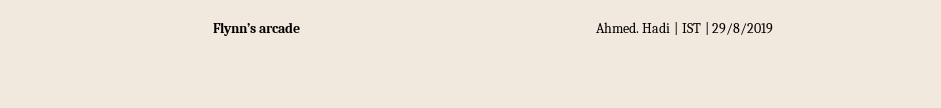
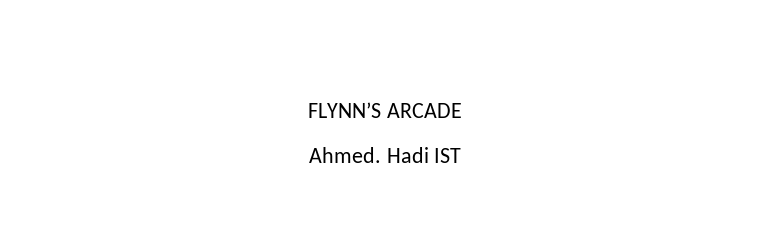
- Flynn’s arcade
+ FLYNN’S ARCADE
- Hadi | IST | 29/8/2019
+ Hadi IST

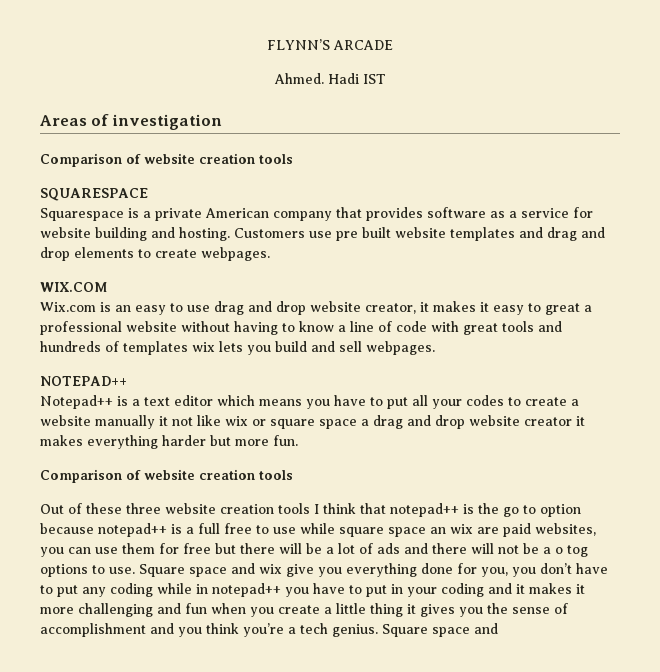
+ Areas of investigation
+ Comparison of website creation tools
+ SQUARESPACE
+ Squarespace is a private American company that provides software as a service for website building and hosting. Customers use pre built website templates and drag and drop elements to create webpages.
+ WIX.COM
+ Wix.com is an easy to use drag and drop website creator, it makes it easy to great a professional website without having to know a line of code with great tools and hundreds of templates wix lets you build and sell webpages.
+ NOTEPAD++
+ Notepad++ is a text editor which means you have to put all your codes to create a website manually it not like wix or square space a drag and drop website creator it makes everything harder but more fun.
+ Comparison of website creation tools
+ Out of these three website creation tools I think that notepad++ is the go to option because notepad++ is a full free to use while square space an wix are paid websites, you can use them for free but there will be a lot of ads and there will not be a o tog options to use. Square space and wix give you everything done for you, you don’t have to put any coding while in notepad++ you have to put in your coding and it makes it more challenging and fun when you create a little thing it gives you the sense of accomplishment and you think you’re a tech genius. Square space and

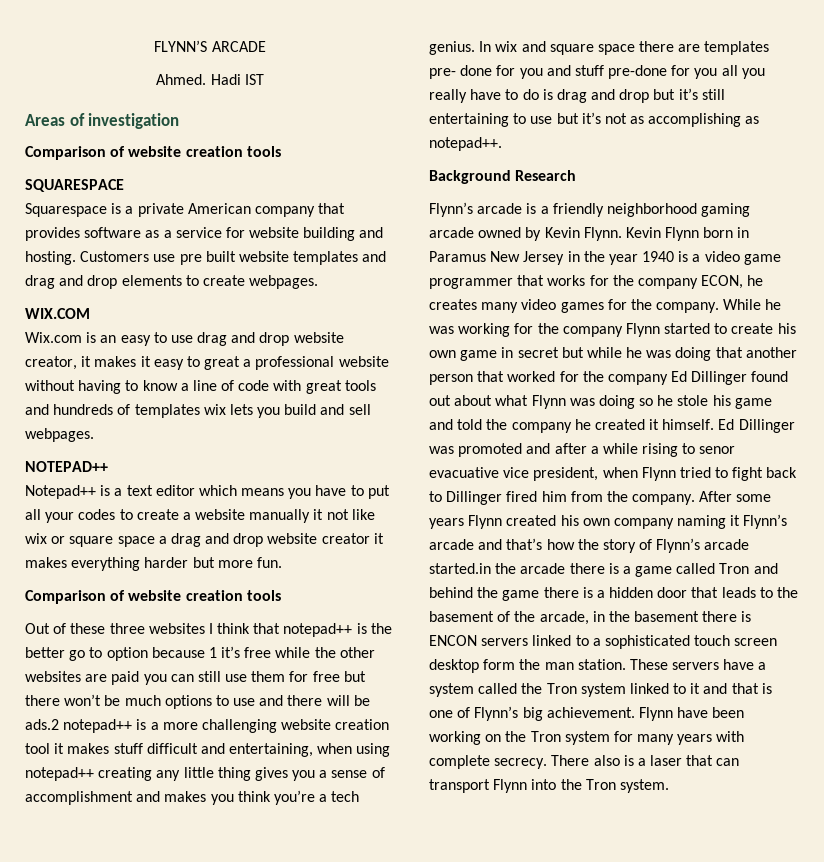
- Out of these three website creation tools I think that notepad++ is the go to option because notepad++ is a full free to use while square space an wix are paid websites, you can use them for free but there will be a lot of ads and there will not be a o tog options to use. Square space and wix give you everything done for you, you don’t have to put any coding while in notepad++ you have to put in your coding and it makes it more challenging and fun when you create a little thing it gives you the sense of accomplishment and you think you’re a tech genius. Square space and
+ Out of these three websites I think that notepad++ is the better go to option because 1 it’s free while the other websites are paid you can still use them for free but there won’t be much options to use and there will be ads.2 notepad++ is a more challenging website creation tool it makes stuff difficult and entertaining, when using notepad++ creating any little thing gives you a sense of accomplishment and makes you think you’re a tech genius. In wix and square space there are templates pre- done for you and stuff pre-done for you all you really have to do is drag and drop but it’s still entertaining to use but it’s not as accomplishing as notepad++.
+ Background Research
+ Flynn’s arcade is a friendly neighborhood gaming arcade owned by Kevin Flynn. Kevin Flynn born in Paramus New Jersey in the year 1940 is a video game programmer that works for the company ECON, he creates many video games for the company. While he was working for the company Flynn started to create his own game in secret but while he was doing that another person that worked for the company Ed Dillinger found out about what Flynn was doing so he stole his game and told the company he created it himself. Ed Dillinger was promoted and after a while rising to senor evacuative vice president, when Flynn tried to fight back to Dillinger fired him from the company. After some years Flynn created his own company naming it Flynn’s arcade and that’s how the story of Flynn’s arcade started.in the arcade there is a game called Tron and behind the game there is a hidden door that leads to the basement of the arcade, in the basement there is ENCON servers linked to a sophisticated touch screen desktop form the man station. These servers have a system called the Tron system linked to it and that is one of Flynn’s big achievement. Flynn have been working on the Tron system for many years with complete secrecy. There also is a laser that can transport Flynn into the Tron system.

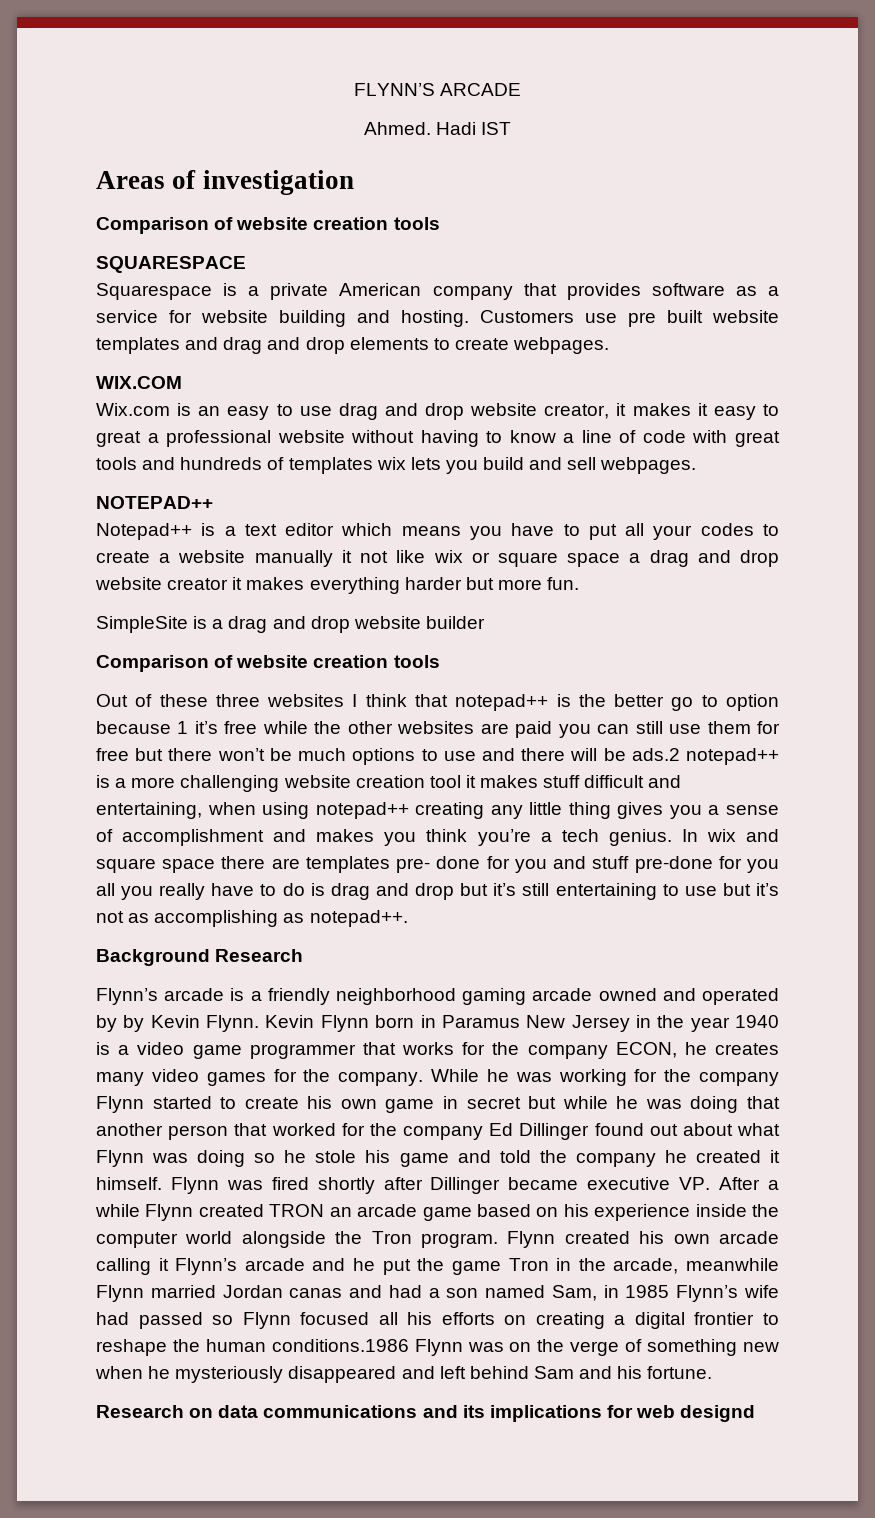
+ SimpleSite is a drag and drop website builder
- Flynn’s arcade is a friendly neighborhood gaming arcade owned by Kevin Flynn.
+ Flynn’s arcade is a friendly neighborhood gaming arcade owned and operated by by Kevin Flynn.
- Ed Dillinger was promoted and after a while rising to senor evacuative vice president, when Flynn tried to fight back to Dillinger fired him from the company. After some years Flynn created his own company naming it Flynn’s arcade and that’s how the story of Flynn’s arcade started.in the arcade there is a game called Tron and behind the game there is a hidden door that leads to the basement of the arcade, in the basement there is ENCON servers linked to a sophisticated touch screen desktop form the man station. These servers have a system called the Tron system linked to it and that is one of Flynn’s big achievement. Flynn have been working on the Tron system for many years with complete secrecy. There also is a laser that can transport Flynn into the Tron system.
+ Flynn was fired shortly after Dillinger became executive VP. After a while Flynn created TRON an arcade game based on his experience inside the computer world alongside the Tron program. Flynn created his own arcade calling it Flynn’s arcade and he put the game Tron in the arcade, meanwhile Flynn married Jordan canas and had a son named Sam, in 1985 Flynn’s wife had passed so Flynn focused all his efforts on creating a digital frontier to reshape the human conditions.1986 Flynn was on the verge of something new when he mysteriously disappeared and left behind Sam and his fortune.
+ Research on data communications and its implications for web designd

